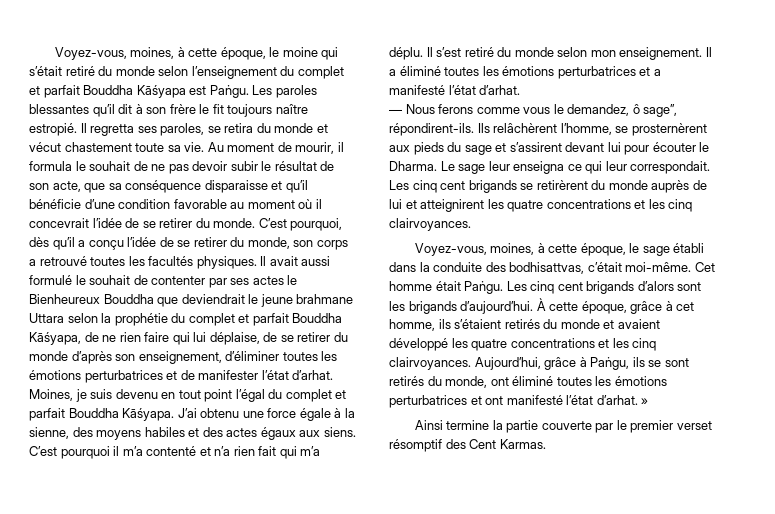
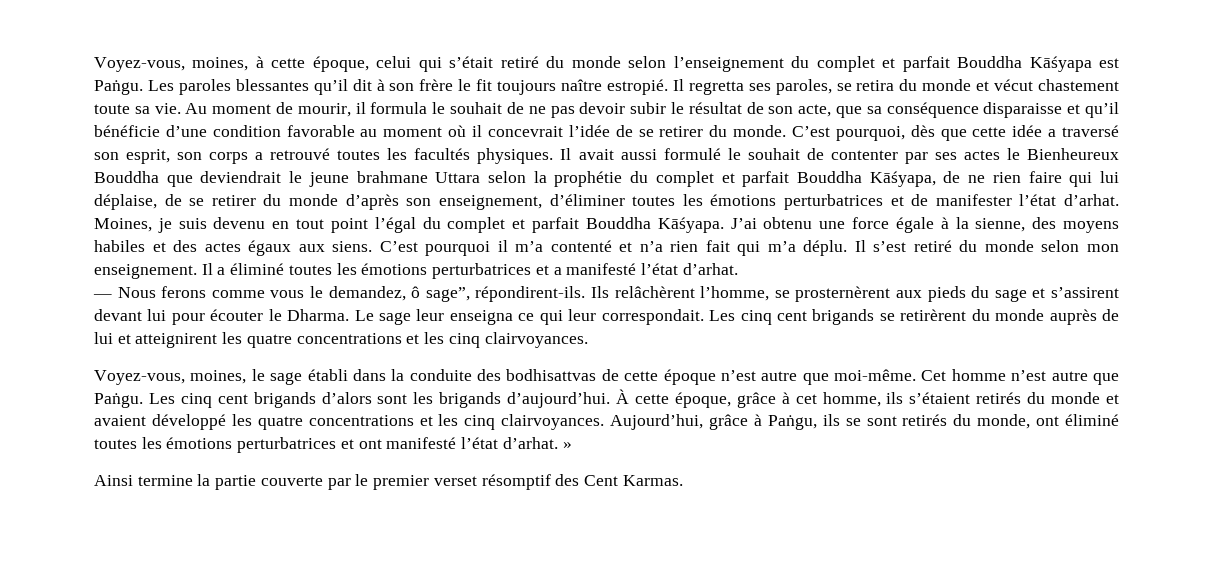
- Voyez-vous, moines, à cette époque, le moine qui s’était retiré du monde selon l’enseignement du complet et parfait Bouddha Kāśyapa est Paṅgu.
+ Voyez-vous, moines, à cette époque, celui qui s’était retiré du monde selon l’enseignement du complet et parfait Bouddha Kāśyapa est Paṅgu.
- C’est pourquoi, dès qu’il a conçu l’idée de se retirer du monde, son corps a retrouvé toutes les facultés physiques.
+ C’est pourquoi, dès que cette idée a traversé son esprit, son corps a retrouvé toutes les facultés physiques.
- Voyez-vous, moines, à cette époque, le sage établi dans la conduite des bodhisattvas, c’était moi-même. Cet homme était Paṅgu.
+ Voyez-vous, moines, le sage établi dans la conduite des bodhisattvas de cette époque n’est autre que moi-même. Cet homme n’est autre que Paṅgu.

